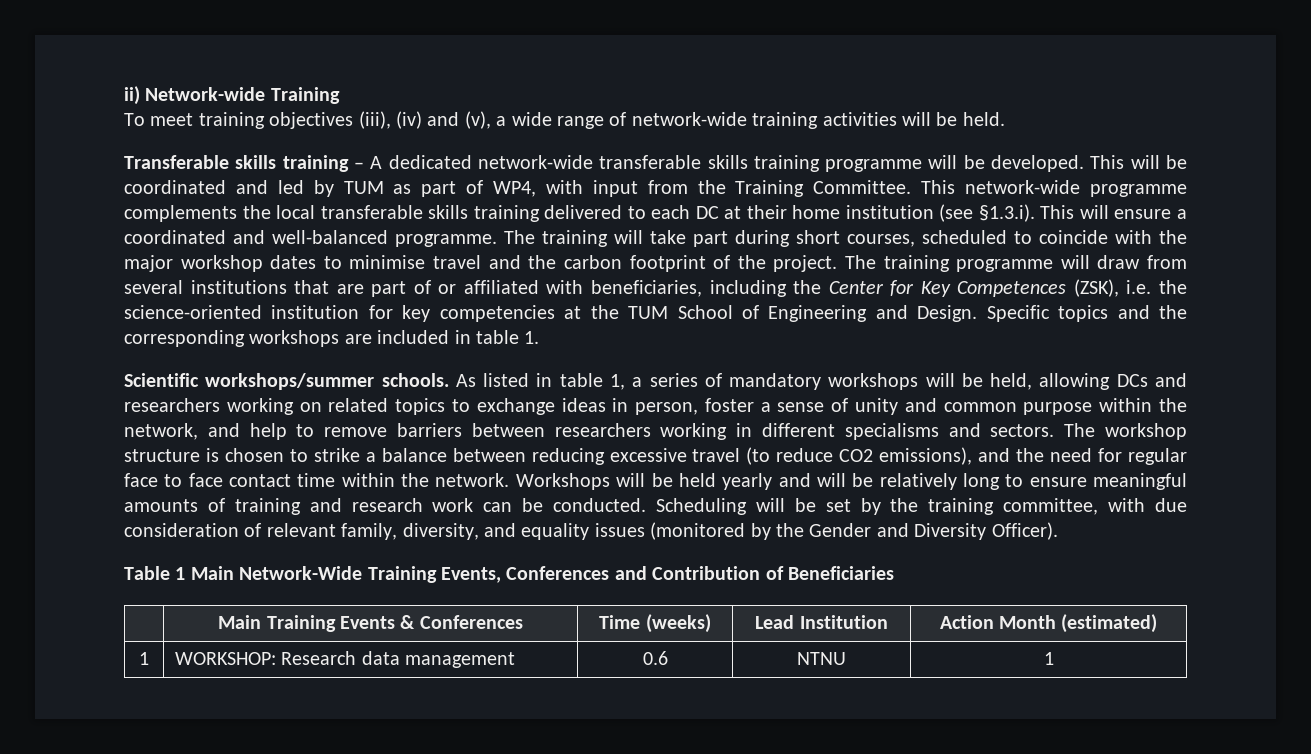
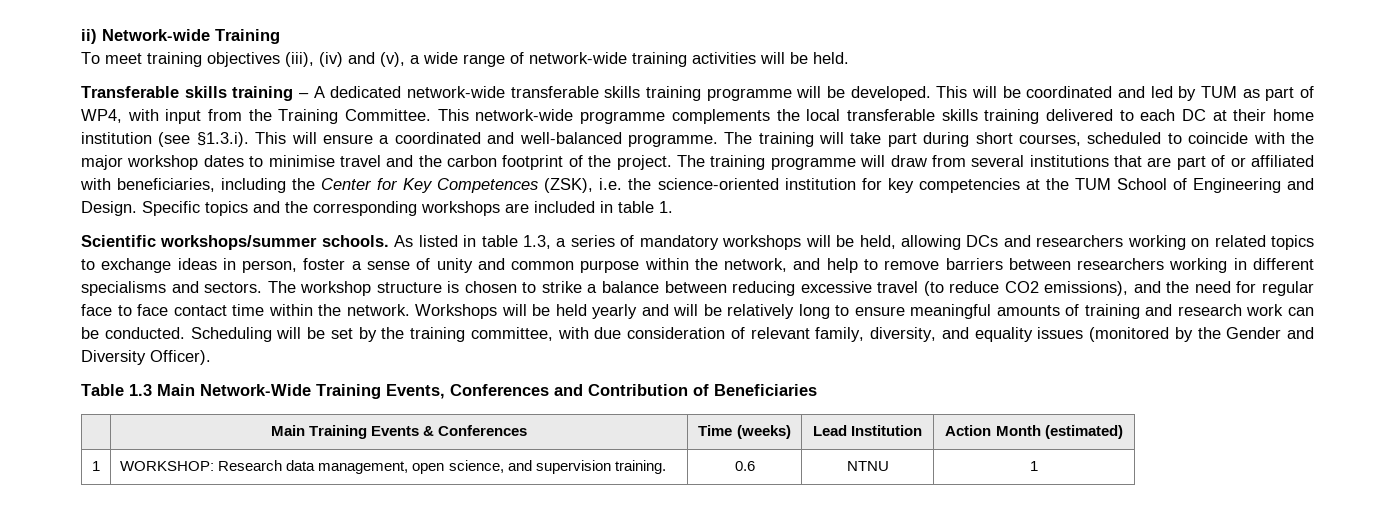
- As listed in table 1, a series of mandatory workshops will be held, allowing DCs and researchers working on related topics to exchange ideas in person, foster a sense of unity and common purpose within the network, and help to remove barriers between researchers working in different specialisms and sectors.
+ As listed in table 1.3, a series of mandatory workshops will be held, allowing DCs and researchers working on related topics to exchange ideas in person, foster a sense of unity and common purpose within the network, and help to remove barriers between researchers working in different specialisms and sectors.
- Table 1 Main Network-Wide Training Events, Conferences and Contribution of Beneficiaries
+ Table 1.3 Main Network-Wide Training Events, Conferences and Contribution of Beneficiaries
- 1 | WORKSHOP: Research data management | 0.6 | NTNU | 1
+ 1 | WORKSHOP: Research data management, open science, and supervision training. | 0.6 | NTNU | 1

